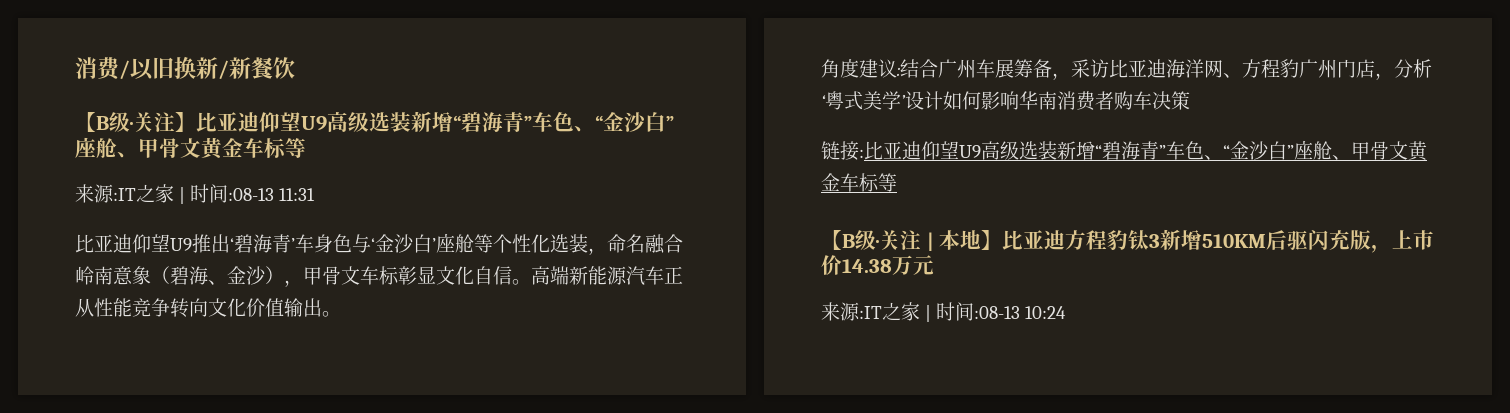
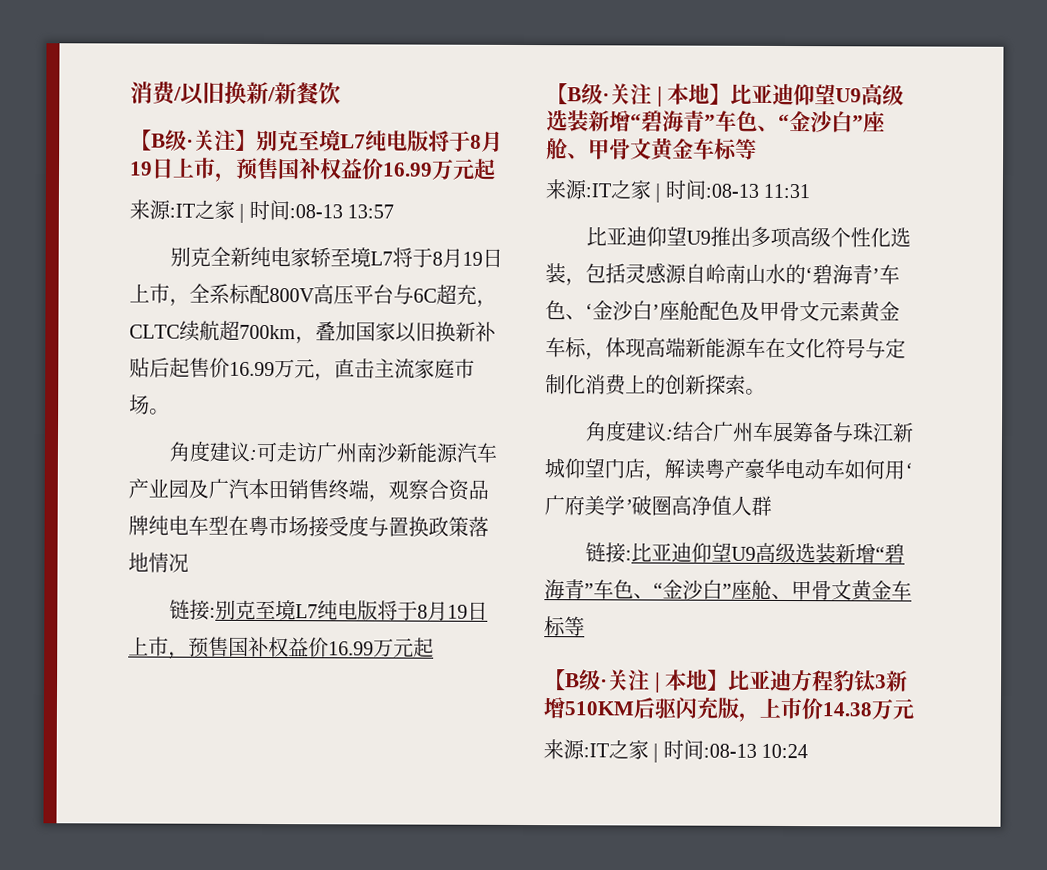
- 【B级·关注】比亚迪仰望U9高级选装新增“碧海青”车色、“金沙白”座舱、甲骨文黄金车标等
+ 【B级·关注】别克至境L7纯电版将于8月19日上市，预售国补权益价16.99万元起
+ 来源:IT之家 | 时间:08-13 13:57
+ 别克全新纯电家轿至境L7将于8月19日上市，全系标配800V高压平台与6C超充，CLTC续航超700km，叠加国家以旧换新补贴后起售价16.99万元，直击主流家庭市场。
+ 角度建议:可走访广州南沙新能源汽车产业园及广汽本田销售终端，观察合资品牌纯电车型在粤市场接受度与置换政策落地情况
+ 链接:别克至境L7纯电版将于8月19日上市，预售国补权益价16.99万元起
+ 【B级·关注 | 本地】比亚迪仰望U9高级选装新增“碧海青”车色、“金沙白”座舱、甲骨文黄金车标等
- 比亚迪仰望U9推出‘碧海青’车身色与‘金沙白’座舱等个性化选装，命名融合岭南意象（碧海、金沙），甲骨文车标彰显文化自信。高端新能源汽车正从性能竞争转向文化价值输出。
+ 比亚迪仰望U9推出多项高级个性化选装，包括灵感源自岭南山水的‘碧海青’车色、‘金沙白’座舱配色及甲骨文元素黄金车标，体现高端新能源车在文化符号与定制化消费上的创新探索。
- 角度建议:结合广州车展筹备，采访比亚迪海洋网、方程豹广州门店，分析‘粤式美学’设计如何影响华南消费者购车决策
+ 角度建议:结合广州车展筹备与珠江新城仰望门店，解读粤产豪华电动车如何用‘广府美学’破圈高净值人群

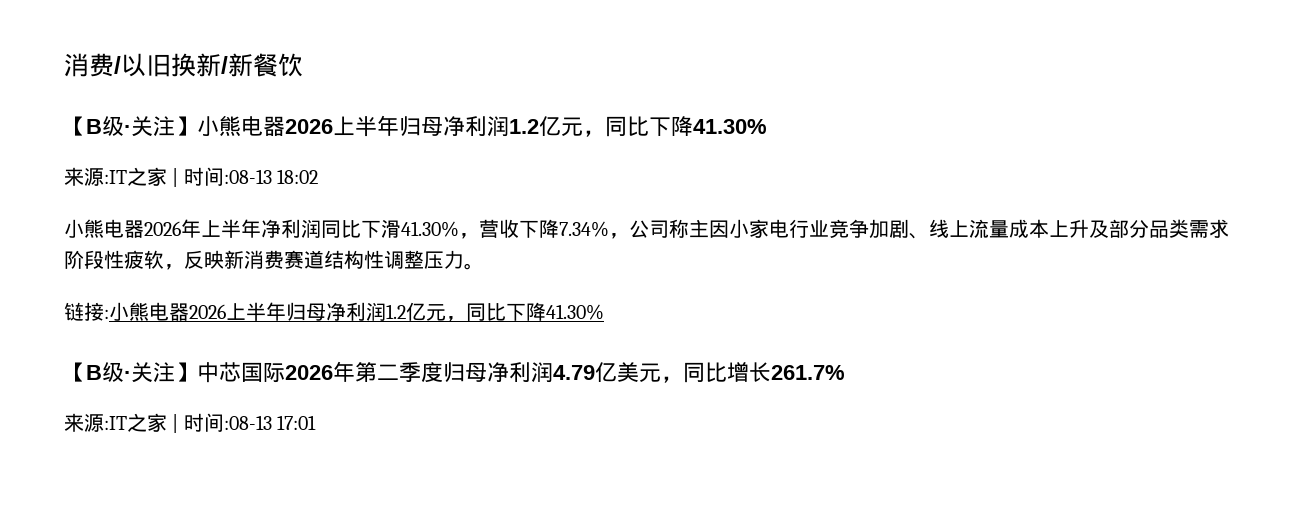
- 【B级·关注】别克至境L7纯电版将于8月19日上市，预售国补权益价16.99万元起
- 来源:IT之家 | 时间:08-13 13:57
- 别克全新纯电家轿至境L7将于8月19日上市，全系标配800V高压平台与6C超充，CLTC续航超700km，叠加国家以旧换新补贴后起售价16.99万元，直击主流家庭市场。
- 角度建议:可走访广州南沙新能源汽车产业园及广汽本田销售终端，观察合资品牌纯电车型在粤市场接受度与置换政策落地情况
- 链接:别克至境L7纯电版将于8月19日上市，预售国补权益价16.99万元起
- 【B级·关注 | 本地】比亚迪仰望U9高级选装新增“碧海青”车色、“金沙白”座舱、甲骨文黄金车标等
- 来源:IT之家 | 时间:08-13 11:31
- 比亚迪仰望U9推出多项高级个性化选装，包括灵感源自岭南山水的‘碧海青’车色、‘金沙白’座舱配色及甲骨文元素黄金车标，体现高端新能源车在文化符号与定制化消费上的创新探索。
- 角度建议:结合广州车展筹备与珠江新城仰望门店，解读粤产豪华电动车如何用‘广府美学’破圈高净值人群
- 链接:比亚迪仰望U9高级选装新增“碧海青”车色、“金沙白”座舱、甲骨文黄金车标等
- 【B级·关注 | 本地】比亚迪方程豹钛3新增510KM后驱闪充版，上市价14.38万元
- 来源:IT之家 | 时间:08-13 10:24
+ 【B级·关注】小熊电器2026上半年归母净利润1.2亿元，同比下降41.30%
+ 来源:IT之家 | 时间:08-13 18:02
+ 小熊电器2026年上半年净利润同比下滑41.30%，营收下降7.34%，公司称主因小家电行业竞争加剧、线上流量成本上升及部分品类需求阶段性疲软，反映新消费赛道结构性调整压力。
+ 链接:小熊电器2026上半年归母净利润1.2亿元，同比下降41.30%
+ 【B级·关注】中芯国际2026年第二季度归母净利润4.79亿美元，同比增长261.7%
+ 来源:IT之家 | 时间:08-13 17:01

